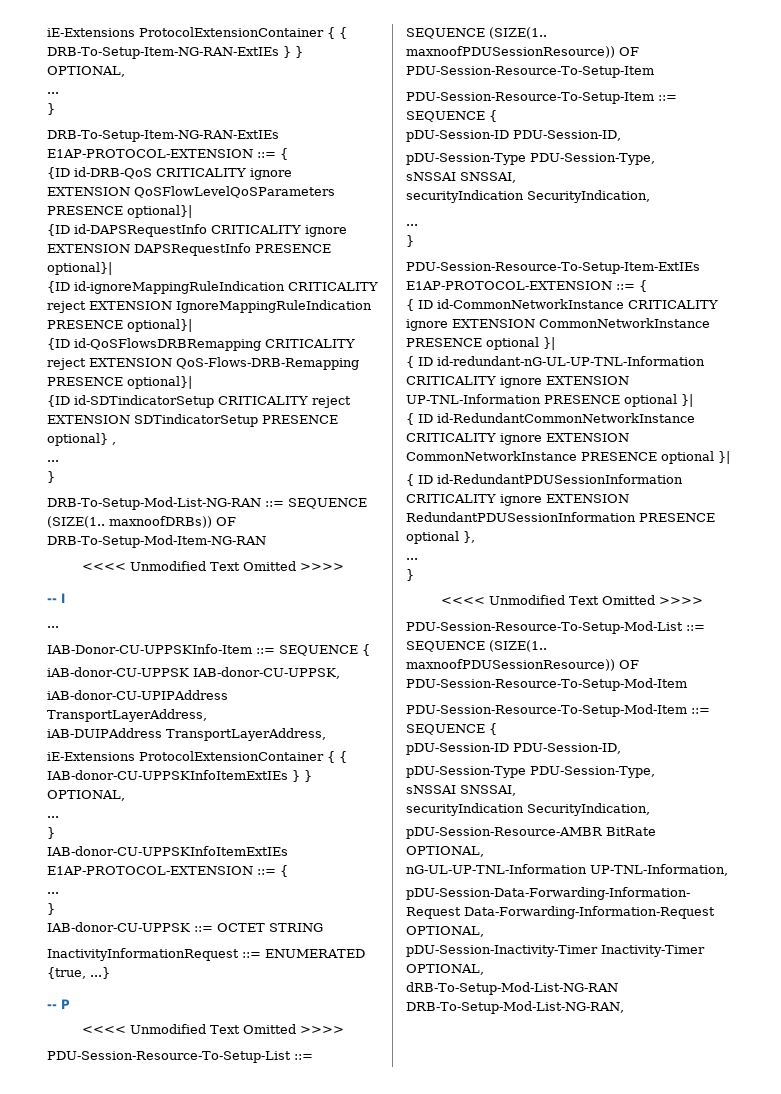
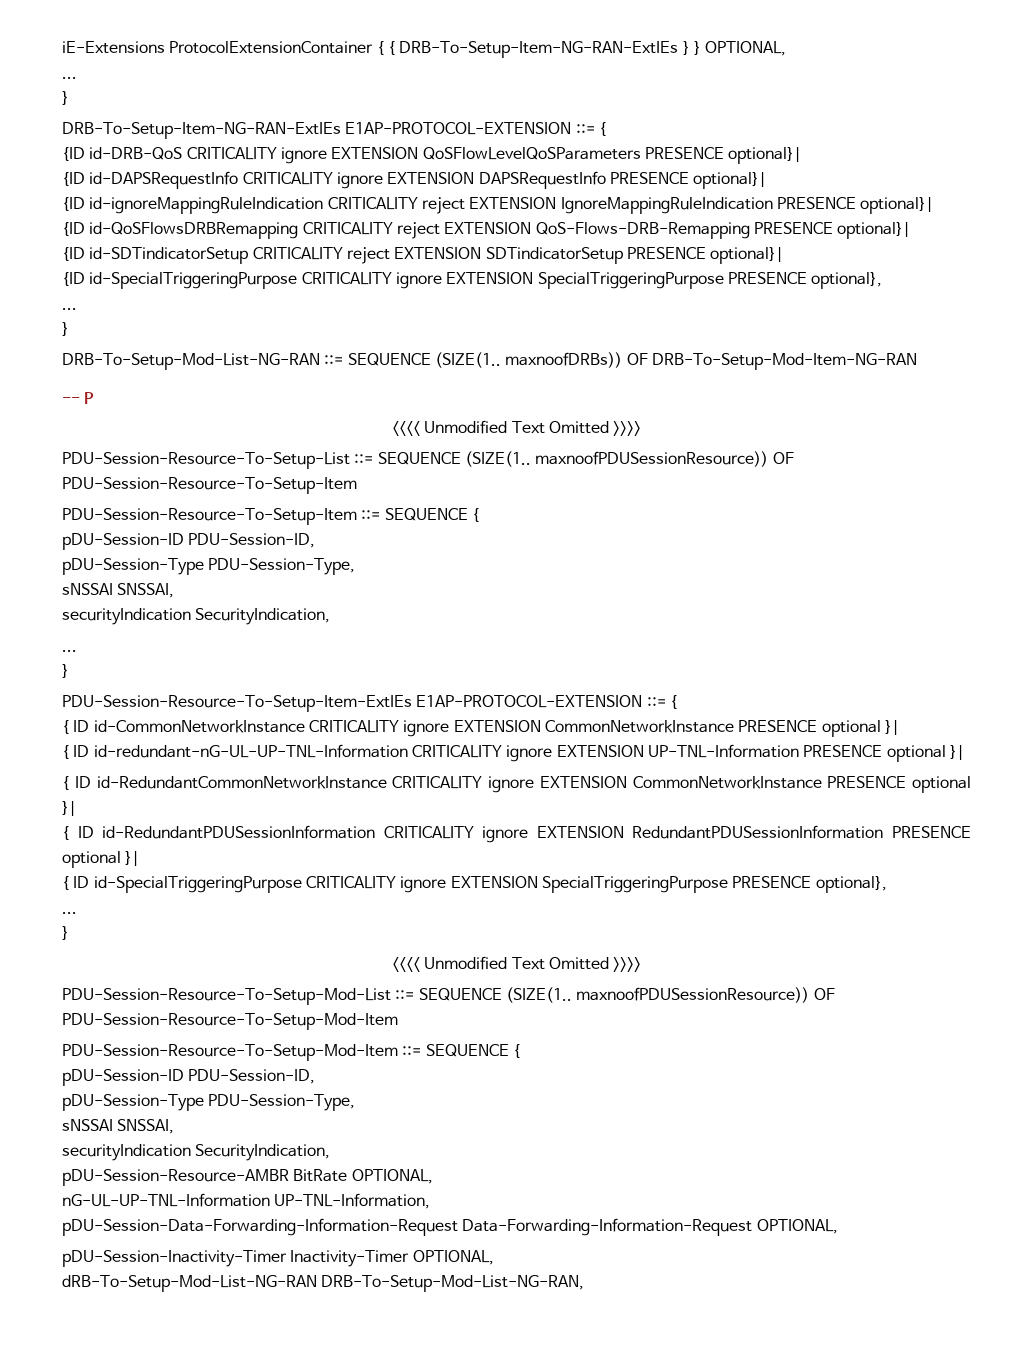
- {ID id-SDTindicatorSetup CRITICALITY reject EXTENSION SDTindicatorSetup PRESENCE optional} ,
+ {ID id-SDTindicatorSetup CRITICALITY reject EXTENSION SDTindicatorSetup PRESENCE optional}|
+ {ID id-SpecialTriggeringPurpose CRITICALITY ignore EXTENSION SpecialTriggeringPurpose PRESENCE optional},
  DRB-To-Setup-Mod-List-NG-RAN ::= SEQUENCE (SIZE(1.. maxnoofDRBs)) OF DRB-To-Setup-Mod-Item-NG-RAN
- <<<< Unmodified Text Omitted >>>>
- -- I
- ...
- IAB-Donor-CU-UPPSKInfo-Item ::= SEQUENCE {
- iAB-donor-CU-UPPSK IAB-donor-CU-UPPSK,
- iAB-donor-CU-UPIPAddress TransportLayerAddress,
- iAB-DUIPAddress TransportLayerAddress,
- iE-Extensions ProtocolExtensionContainer { { IAB-donor-CU-UPPSKInfoItemExtIEs } } OPTIONAL,
- ...
- }
- IAB-donor-CU-UPPSKInfoItemExtIEs E1AP-PROTOCOL-EXTENSION ::= {
- ...
- }
- IAB-donor-CU-UPPSK ::= OCTET STRING
- InactivityInformationRequest ::= ENUMERATED {true, ...}
- { ID id-RedundantPDUSessionInformation CRITICALITY ignore EXTENSION RedundantPDUSessionInformation PRESENCE optional },
+ { ID id-RedundantPDUSessionInformation CRITICALITY ignore EXTENSION RedundantPDUSessionInformation PRESENCE optional }|
+ { ID id-SpecialTriggeringPurpose CRITICALITY ignore EXTENSION SpecialTriggeringPurpose PRESENCE optional},

